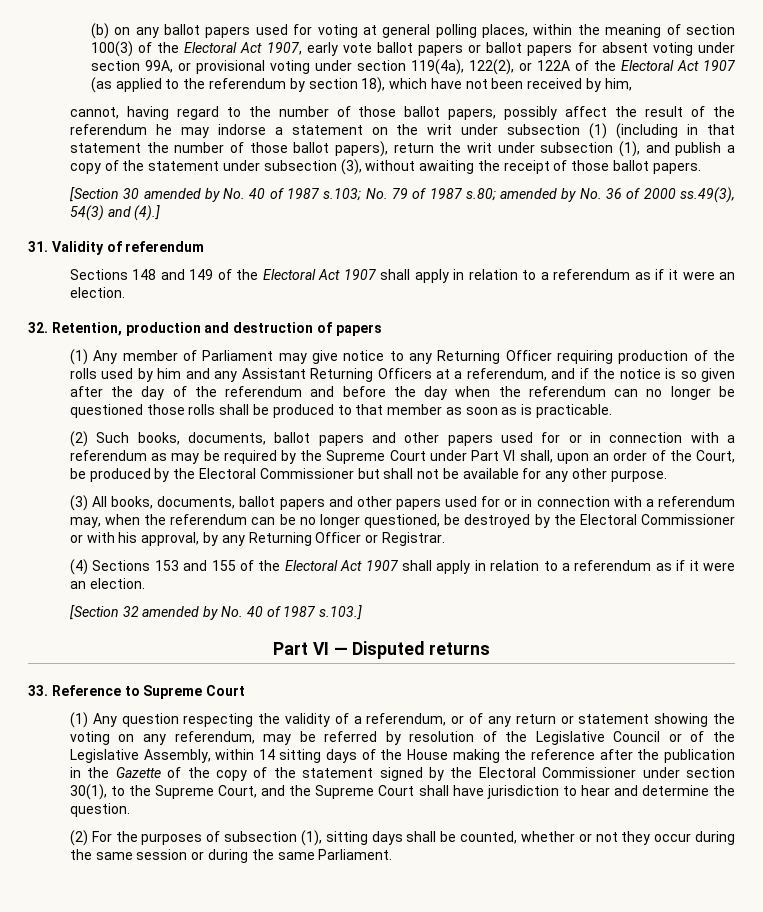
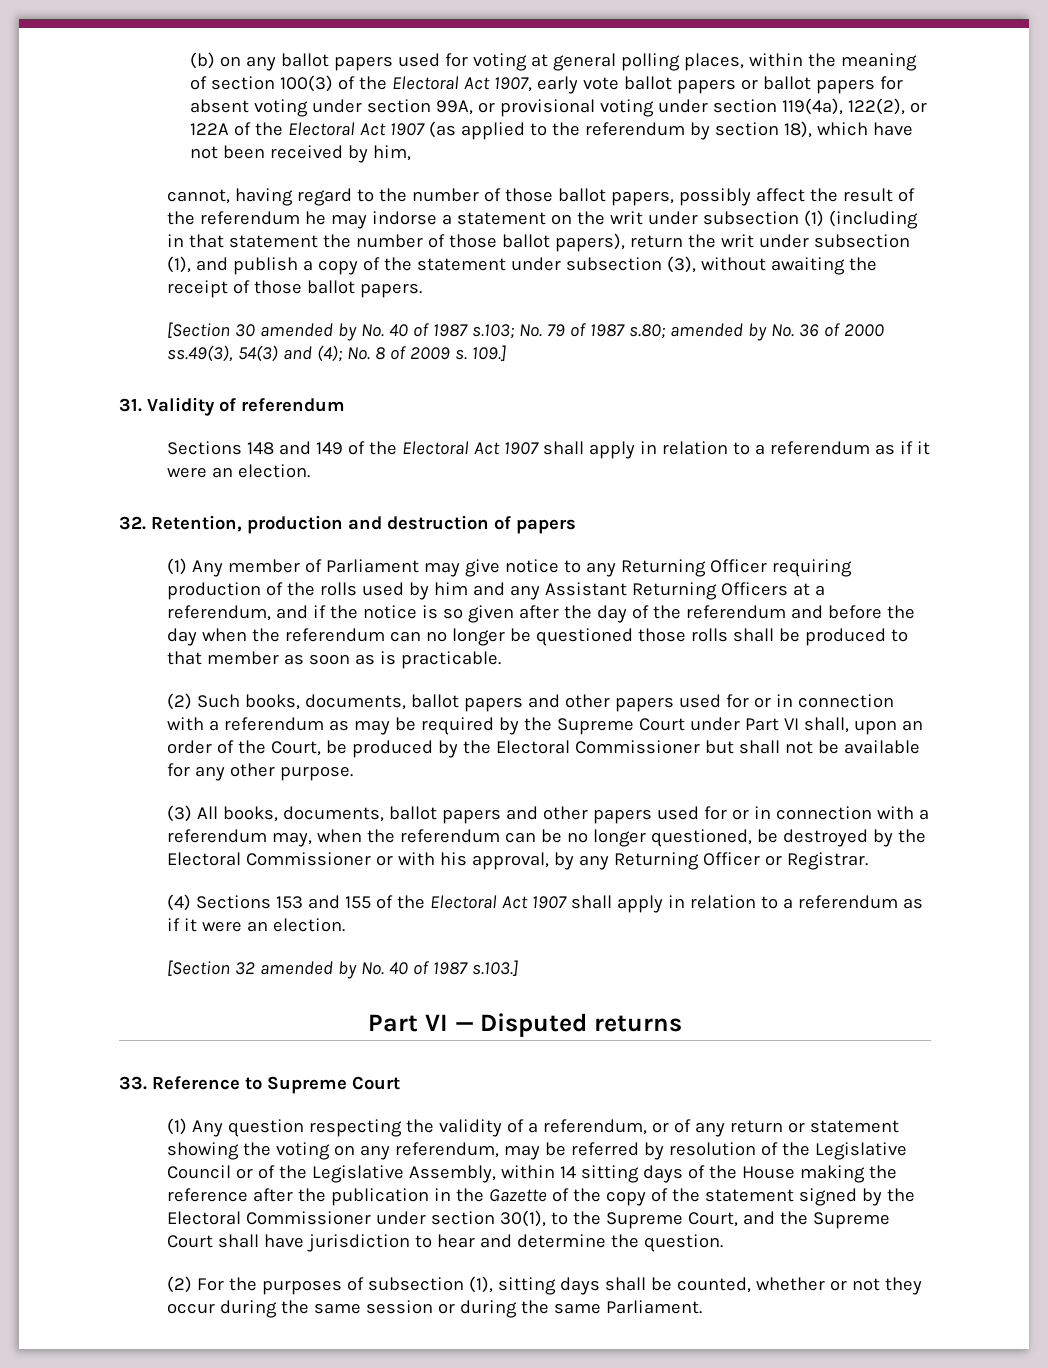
- [Section 30 amended by No. 40 of 1987 s.103; No. 79 of 1987 s.80; amended by No. 36 of 2000 ss.49(3), 54(3) and (4).]
+ [Section 30 amended by No. 40 of 1987 s.103; No. 79 of 1987 s.80; amended by No. 36 of 2000 ss.49(3), 54(3) and (4); No. 8 of 2009 s. 109.]

